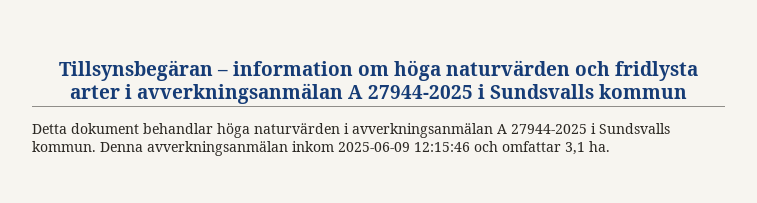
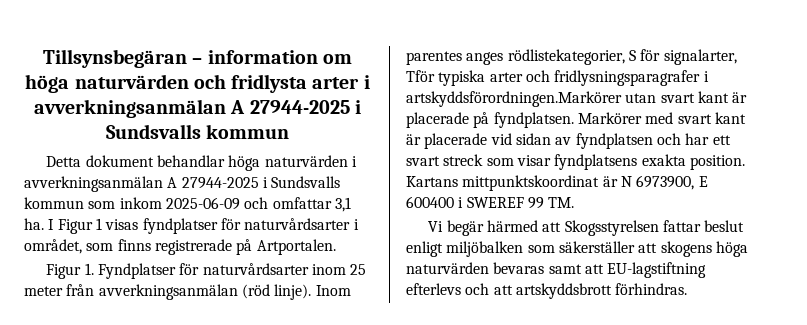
- Detta dokument behandlar höga naturvärden i avverkningsanmälan A 27944-2025 i Sundsvalls kommun. Denna avverkningsanmälan inkom 2025-06-09 12:15:46 och omfattar 3,1 ha.
+ Detta dokument behandlar höga naturvärden i avverkningsanmälan A 27944-2025 i Sundsvalls kommun som inkom 2025-06-09 och omfattar 3,1 ha.
+ I Figur 1 visas fyndplatser för naturvårdsarter i området, som finns registrerade på Artportalen.
+ Figur 1. Fyndplatser för naturvårdsarter inom 25 meter från avverkningsanmälan (röd linje). Inom parentes anges rödlistekategorier, S för signalarter, Tför typiska arter och fridlysningsparagrafer i artskyddsförordningen.Markörer utan svart kant är placerade på fyndplatsen. Markörer med svart kant är placerade vid sidan av fyndplatsen och har ett svart streck som visar fyndplatsens exakta position. Kartans mittpunktskoordinat är N 6973900, E 600400 i SWEREF 99 TM.
+ Vi begär härmed att Skogsstyrelsen fattar beslut enligt miljöbalken som säkerställer att skogens höga naturvärden bevaras samt att EU-lagstiftning efterlevs och att artskyddsbrott förhindras.

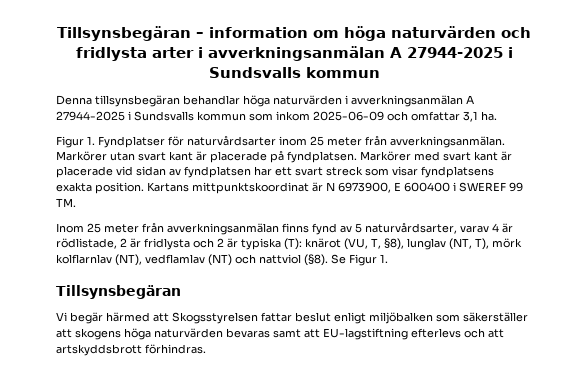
- Detta dokument behandlar höga naturvärden i avverkningsanmälan A 27944-2025 i Sundsvalls kommun som inkom 2025-06-09 och omfattar 3,1 ha. I Figur 1 visas fyndplatser för naturvårdsarter i området, som finns registrerade på Artportalen.
+ Denna tillsynsbegäran behandlar höga naturvärden i avverkningsanmälan A 27944-2025 i Sundsvalls kommun som inkom 2025-06-09 och omfattar 3,1 ha.
- Figur 1. Fyndplatser för naturvårdsarter inom 25 meter från avverkningsanmälan (röd linje). Inom parentes anges rödlistekategorier, S för signalarter, Tför typiska arter och fridlysningsparagrafer i artskyddsförordningen.Markörer utan svart kant är placerade på fyndplatsen.
+ Figur 1. Fyndplatser för naturvårdsarter inom 25 meter från avverkningsanmälan. Markörer utan svart kant är placerade på fyndplatsen.
- Markörer med svart kant är placerade vid sidan av fyndplatsen och har ett svart streck som visar fyndplatsens exakta position.
+ Markörer med svart kant är placerade vid sidan av fyndplatsen har ett svart streck som visar fyndplatsens exakta position.
+ Inom 25 meter från avverkningsanmälan finns fynd av 5 naturvårdsarter, varav 4 är rödlistade, 2 är fridlysta och 2 är typiska (T): knärot (VU, T, §8), lunglav (NT, T), mörk kolflarnlav (NT), vedflamlav (NT) och nattviol (§8). Se Figur 1.
+ Tillsynsbegäran

